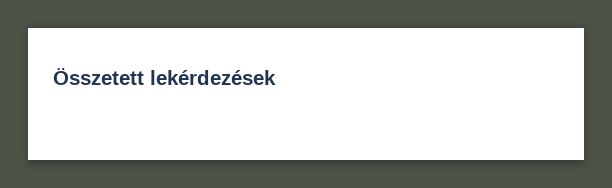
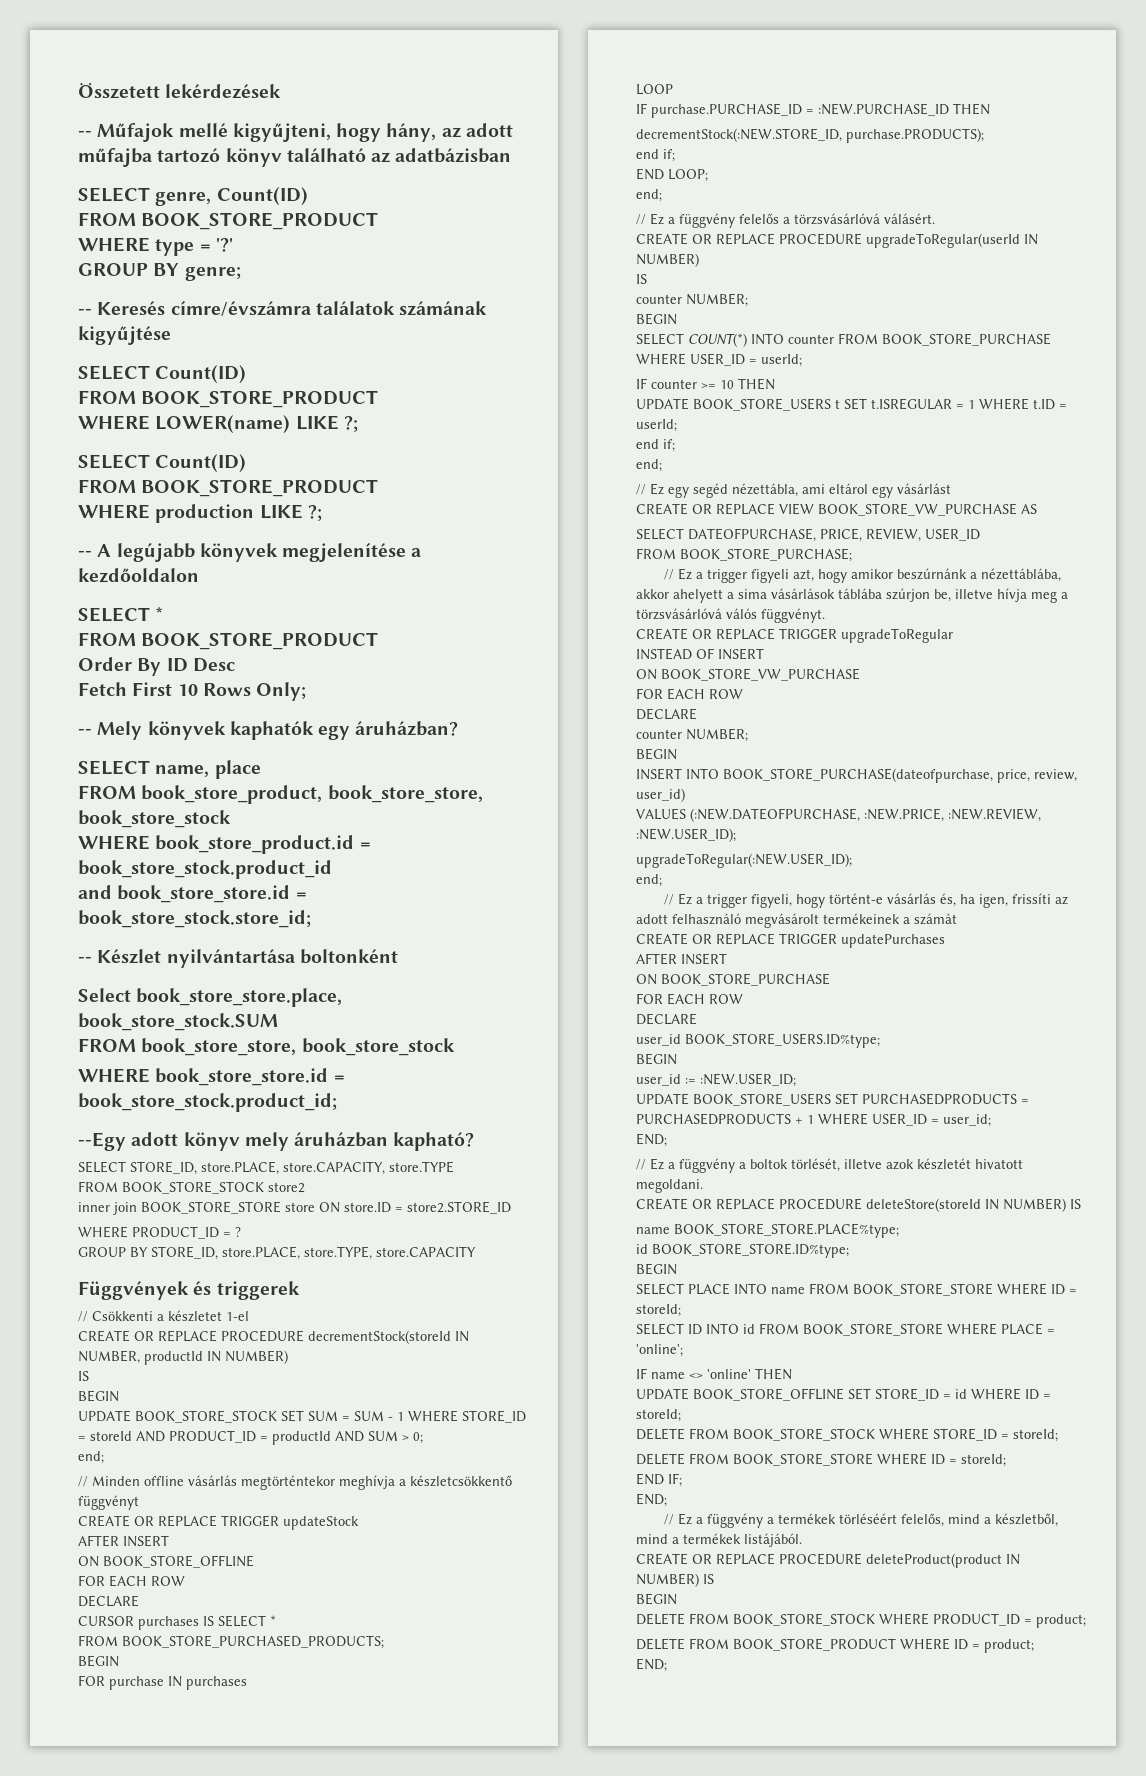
+ -- Műfajok mellé kigyűjteni, hogy hány, az adott műfajba tartozó könyv található az adatbázisban
+ SELECT genre, Count(ID)
+ FROM BOOK_STORE_PRODUCT
+ WHERE type = '?'
+ GROUP BY genre;
+ -- Keresés címre/évszámra találatok számának kigyűjtése
+ SELECT Count(ID)
+ FROM BOOK_STORE_PRODUCT
+ WHERE LOWER(name) LIKE ?;
+ SELECT Count(ID)
+ FROM BOOK_STORE_PRODUCT
+ WHERE production LIKE ?;
+ -- A legújabb könyvek megjelenítése a kezdőoldalon
+ SELECT *
+ FROM BOOK_STORE_PRODUCT
+ Order By ID Desc
+ Fetch First 10 Rows Only;
+ -- Mely könyvek kaphatók egy áruházban?
+ SELECT name, place
+ FROM book_store_product, book_store_store, book_store_stock
+ WHERE book_store_product.id = book_store_stock.product_id
+ and book_store_store.id = book_store_stock.store_id;
+ -- Készlet nyilvántartása boltonként
+ Select book_store_store.place, book_store_stock.SUM
+ FROM book_store_store, book_store_stock
+ WHERE book_store_store.id = book_store_stock.product_id;
+ --Egy adott könyv mely áruházban kapható?
+ SELECT STORE_ID, store.PLACE, store.CAPACITY, store.TYPE
+ FROM BOOK_STORE_STOCK store2
+ inner join BOOK_STORE_STORE store ON store.ID = store2.STORE_ID
+ WHERE PRODUCT_ID = ?
+ GROUP BY STORE_ID, store.PLACE, store.TYPE, store.CAPACITY
+ Függvények és triggerek
+ // Csökkenti a készletet 1-el
+ CREATE OR REPLACE PROCEDURE decrementStock(storeId IN NUMBER, productId IN NUMBER)
+ IS
+ BEGIN
+ UPDATE BOOK_STORE_STOCK SET SUM = SUM - 1 WHERE STORE_ID = storeId AND PRODUCT_ID = productId AND SUM > 0;
+ end;
+ // Minden offline vásárlás megtörténtekor meghívja a készletcsökkentő függvényt
+ CREATE OR REPLACE TRIGGER updateStock
+ AFTER INSERT
+ ON BOOK_STORE_OFFLINE
+ FOR EACH ROW
+ DECLARE
+ CURSOR purchases IS SELECT *
+ FROM BOOK_STORE_PURCHASED_PRODUCTS;
+ BEGIN
+ FOR purchase IN purchases
+ LOOP
+ IF purchase.PURCHASE_ID = :NEW.PURCHASE_ID THEN
+ decrementStock(:NEW.STORE_ID, purchase.PRODUCTS);
+ end if;
+ END LOOP;
+ end;
+ // Ez a függvény felelős a törzsvásárlóvá válásért.
+ CREATE OR REPLACE PROCEDURE upgradeToRegular(userId IN NUMBER)
+ IS
+ counter NUMBER;
+ BEGIN
+ SELECT COUNT(*) INTO counter FROM BOOK_STORE_PURCHASE WHERE USER_ID = userId;
+ IF counter >= 10 THEN
+ UPDATE BOOK_STORE_USERS t SET t.ISREGULAR = 1 WHERE t.ID = userId;
+ end if;
+ end;
+ // Ez egy segéd nézettábla, ami eltárol egy vásárlást
+ CREATE OR REPLACE VIEW BOOK_STORE_VW_PURCHASE AS
+ SELECT DATEOFPURCHASE, PRICE, REVIEW, USER_ID
+ FROM BOOK_STORE_PURCHASE;
+ // Ez a trigger figyeli azt, hogy amikor beszúrnánk a nézettáblába, akkor ahelyett a sima vásárlások táblába szúrjon be, illetve hívja meg a törzsvásárlóvá válós függvényt.
+ CREATE OR REPLACE TRIGGER upgradeToRegular
+ INSTEAD OF INSERT
+ ON BOOK_STORE_VW_PURCHASE
+ FOR EACH ROW
+ DECLARE
+ counter NUMBER;
+ BEGIN
+ INSERT INTO BOOK_STORE_PURCHASE(dateofpurchase, price, review, user_id)
+ VALUES (:NEW.DATEOFPURCHASE, :NEW.PRICE, :NEW.REVIEW, :NEW.USER_ID);
+ upgradeToRegular(:NEW.USER_ID);
+ end;
+ // Ez a trigger figyeli, hogy történt-e vásárlás és, ha igen, frissíti az adott felhasználó megvásárolt termékeinek a számát
+ CREATE OR REPLACE TRIGGER updatePurchases
+ AFTER INSERT
+ ON BOOK_STORE_PURCHASE
+ FOR EACH ROW
+ DECLARE
+ user_id BOOK_STORE_USERS.ID%type;
+ BEGIN
+ user_id := :NEW.USER_ID;
+ UPDATE BOOK_STORE_USERS SET PURCHASEDPRODUCTS = PURCHASEDPRODUCTS + 1 WHERE USER_ID = user_id;
+ END;
+ // Ez a függvény a boltok törlését, illetve azok készletét hivatott megoldani.
+ CREATE OR REPLACE PROCEDURE deleteStore(storeId IN NUMBER) IS
+ name BOOK_STORE_STORE.PLACE%type;
+ id BOOK_STORE_STORE.ID%type;
+ BEGIN
+ SELECT PLACE INTO name FROM BOOK_STORE_STORE WHERE ID = storeId;
+ SELECT ID INTO id FROM BOOK_STORE_STORE WHERE PLACE = 'online';
+ IF name <> 'online' THEN
+ UPDATE BOOK_STORE_OFFLINE SET STORE_ID = id WHERE ID = storeId;
+ DELETE FROM BOOK_STORE_STOCK WHERE STORE_ID = storeId;
+ DELETE FROM BOOK_STORE_STORE WHERE ID = storeId;
+ END IF;
+ END;
+ // Ez a függvény a termékek törléséért felelős, mind a készletből, mind a termékek listájából.
+ CREATE OR REPLACE PROCEDURE deleteProduct(product IN NUMBER) IS
+ BEGIN
+ DELETE FROM BOOK_STORE_STOCK WHERE PRODUCT_ID = product;
+ DELETE FROM BOOK_STORE_PRODUCT WHERE ID = product;
+ END;

